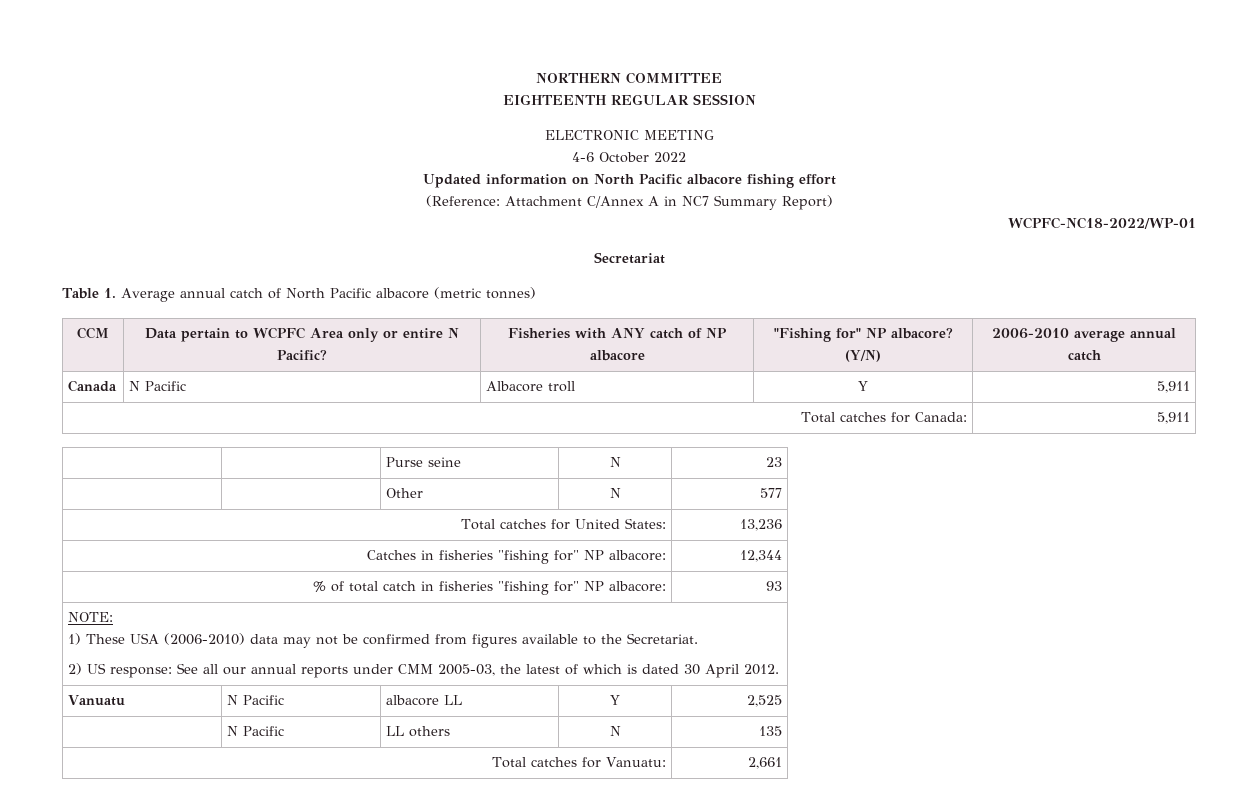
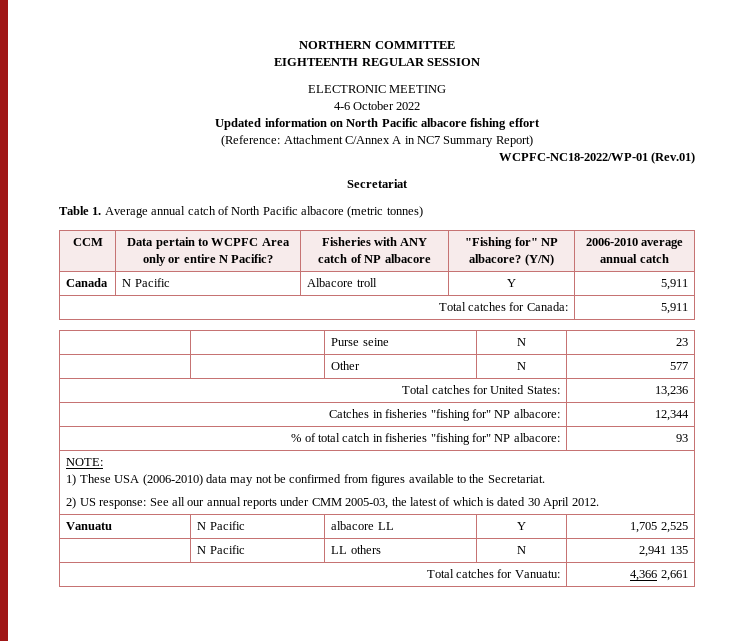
- WCPFC-NC18-2022/WP-01
+ WCPFC-NC18-2022/WP-01 (Rev.01)
- Vanuatu | N Pacific | albacore LL | Y | 2,525
+ Vanuatu | N Pacific | albacore LL | Y | 1,705 2,525
- | N Pacific | LL others | N | 135
+ | N Pacific | LL others | N | 2,941 135
- Total catches for Vanuatu: | 2,661
+ Total catches for Vanuatu: | 4,366 2,661

